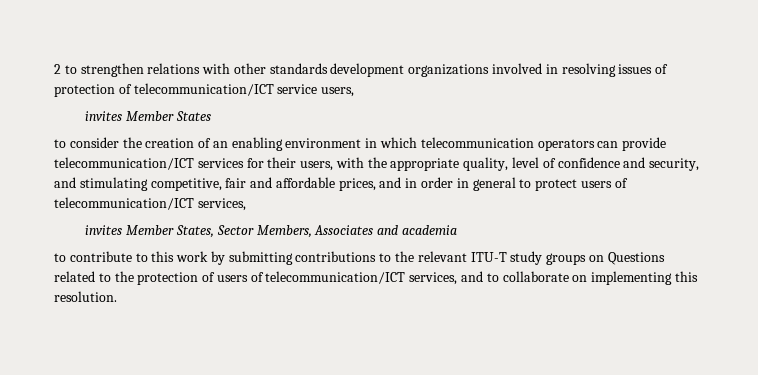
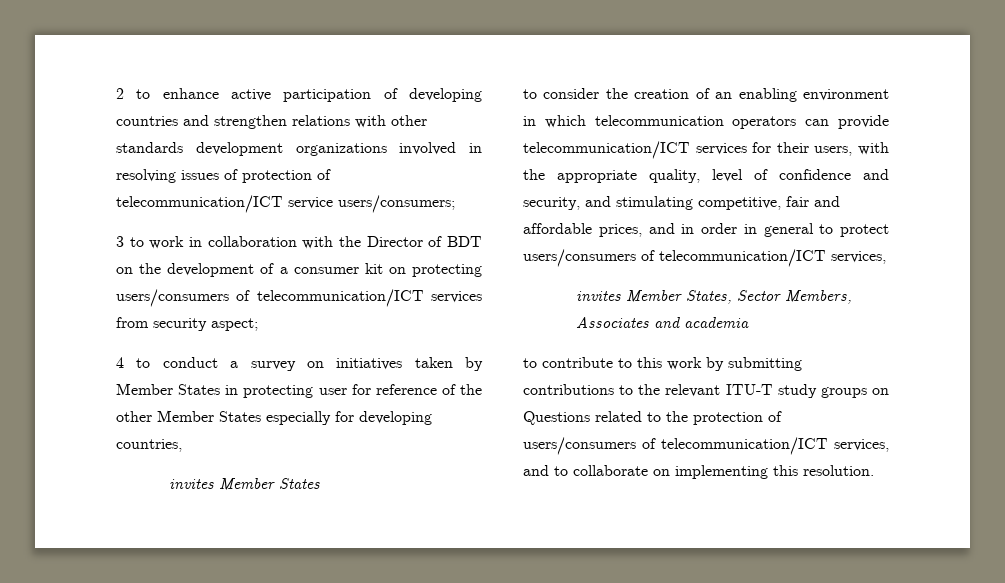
- 2 to strengthen relations with other standards development organizations involved in resolving issues of protection of telecommunication/ICT service users,
+ 2 to enhance active participation of developing countries and strengthen relations with other standards development organizations involved in resolving issues of protection of telecommunication/ICT service users/consumers;
+ 3 to work in collaboration with the Director of BDT on the development of a consumer kit on protecting users/consumers of telecommunication/ICT services from security aspect;
+ 4 to conduct a survey on initiatives taken by Member States in protecting user for reference of the other Member States especially for developing countries,
- to consider the creation of an enabling environment in which telecommunication operators can provide telecommunication/ICT services for their users, with the appropriate quality, level of confidence and security, and stimulating competitive, fair and affordable prices, and in order in general to protect users of telecommunication/ICT services,
+ to consider the creation of an enabling environment in which telecommunication operators can provide telecommunication/ICT services for their users, with the appropriate quality, level of confidence and security, and stimulating competitive, fair and affordable prices, and in order in general to protect users/consumers of telecommunication/ICT services,
- to contribute to this work by submitting contributions to the relevant ITU-T study groups on Questions related to the protection of users of telecommunication/ICT services, and to collaborate on implementing this resolution.
+ to contribute to this work by submitting contributions to the relevant ITU-T study groups on Questions related to the protection of users/consumers of telecommunication/ICT services, and to collaborate on implementing this resolution.

